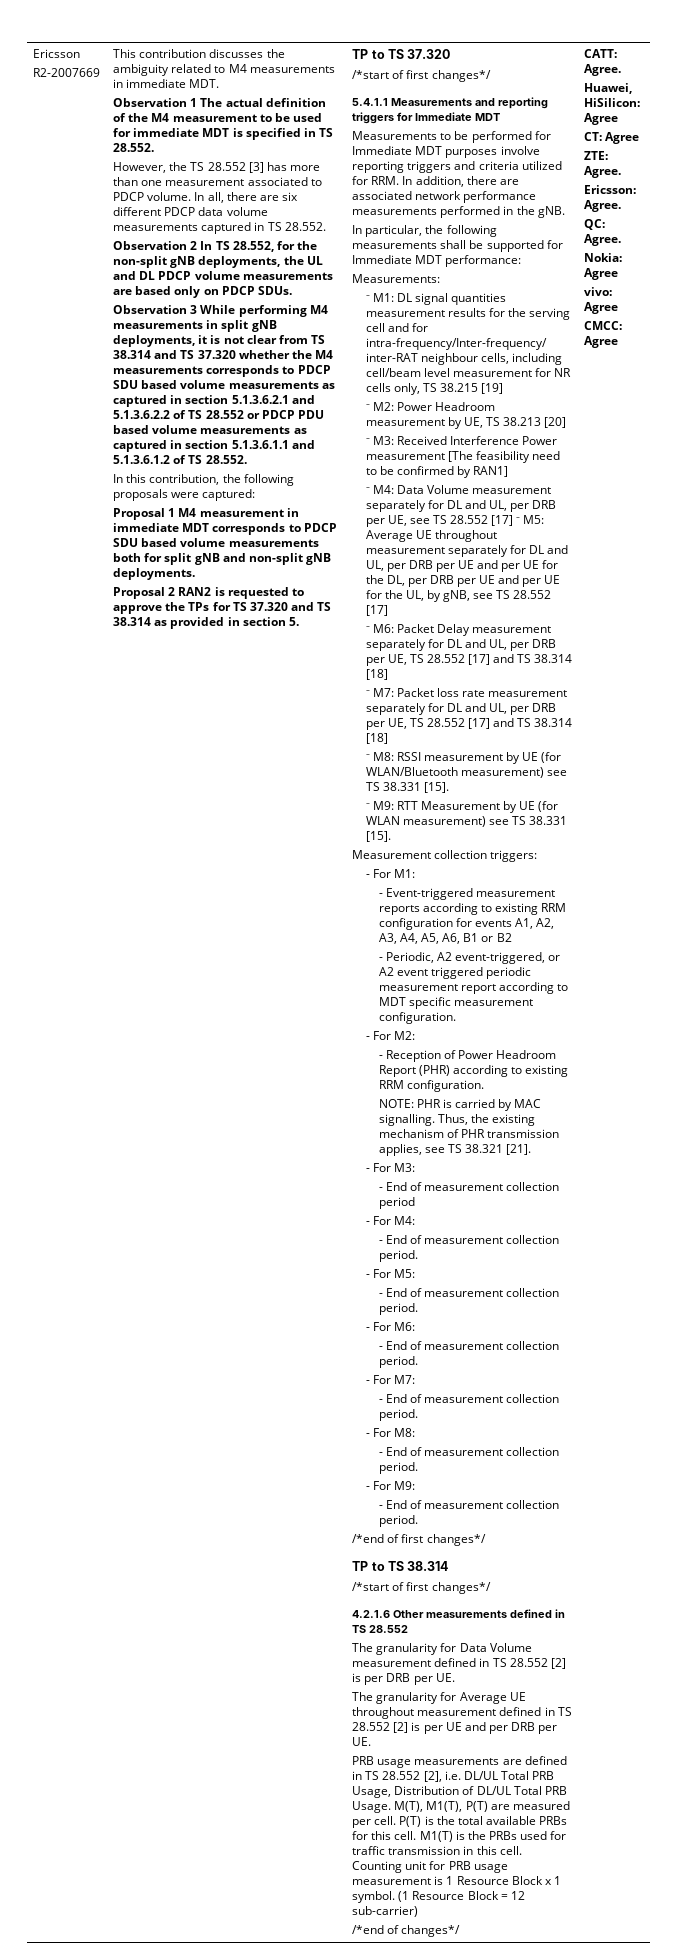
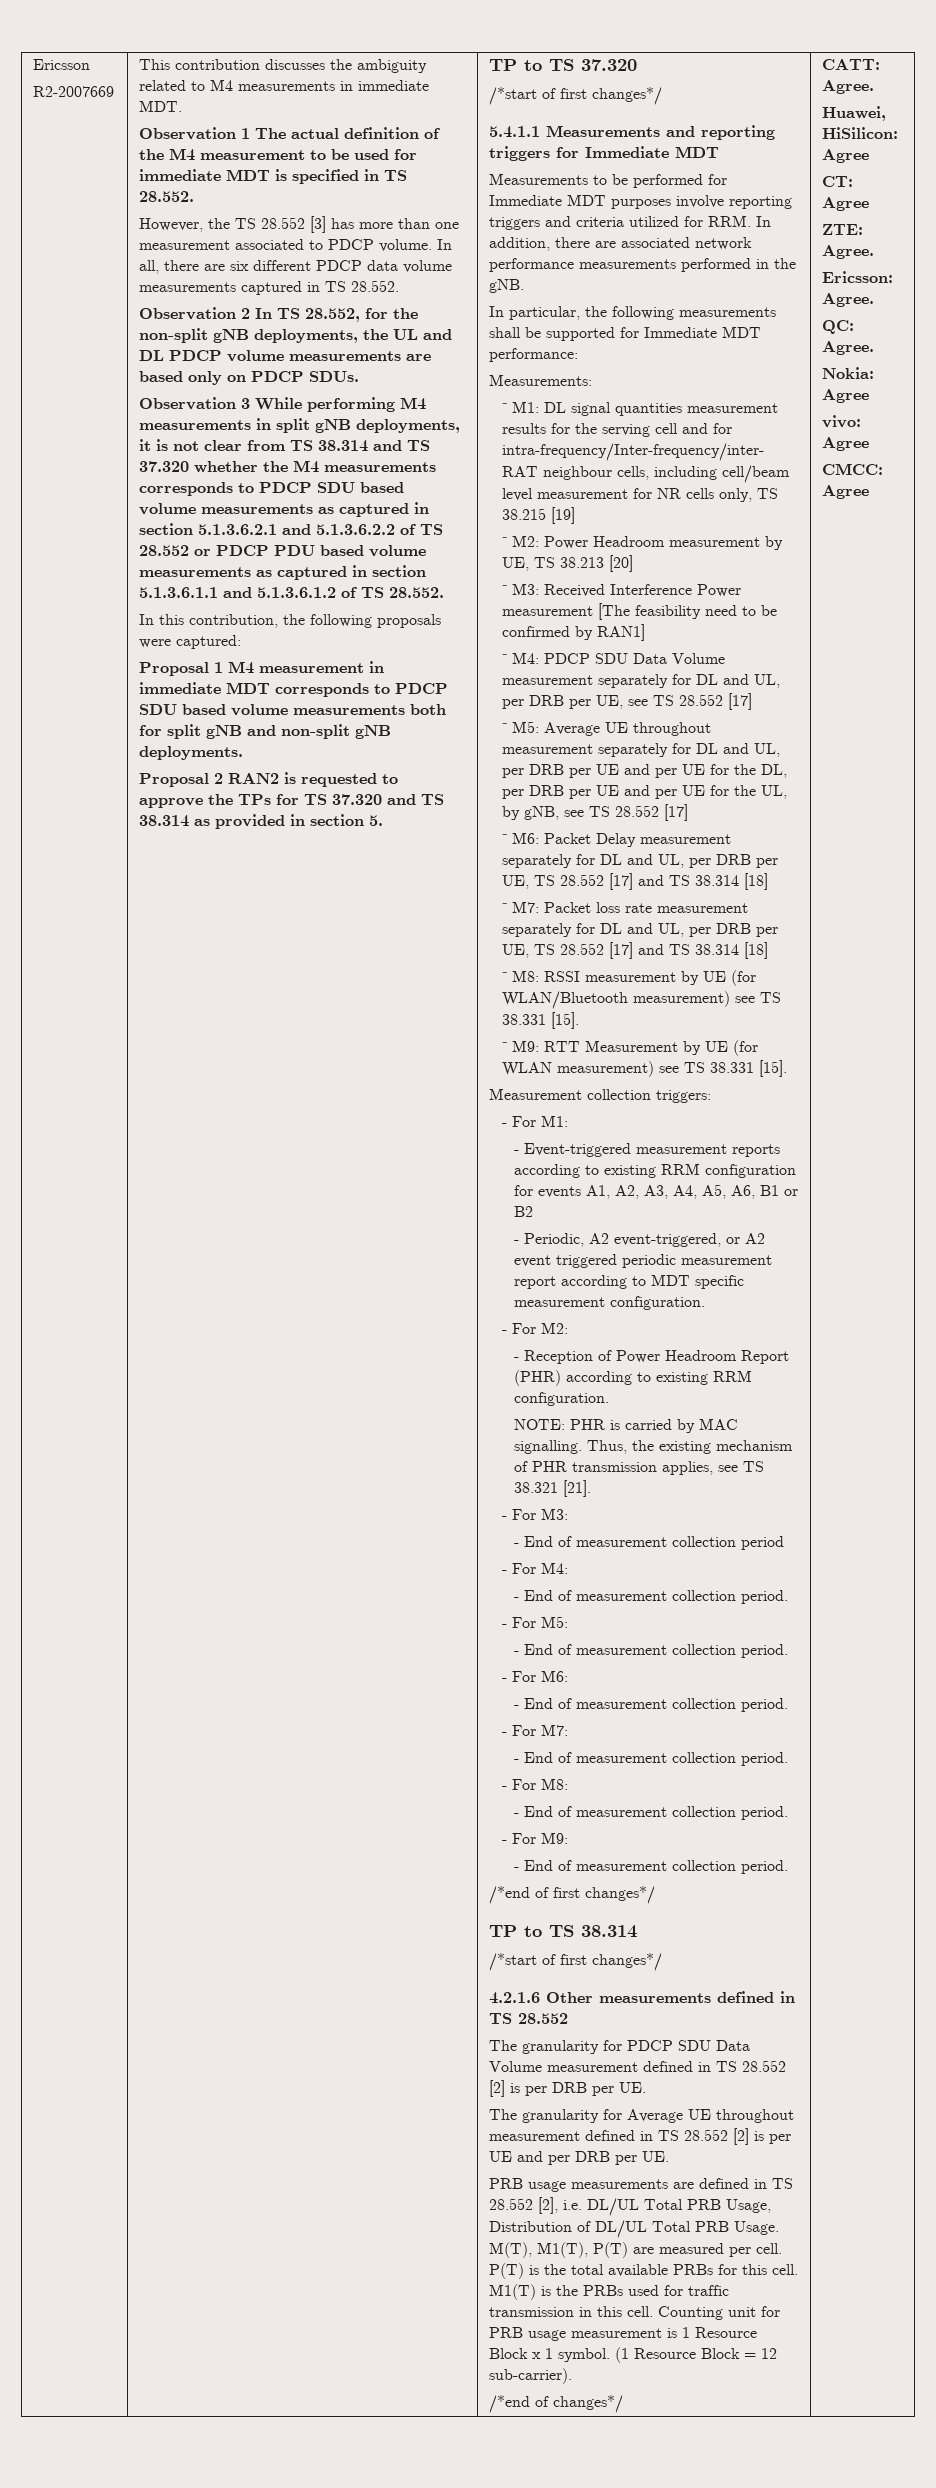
- ⁻ M4: Data Volume measurement separately for DL and UL, per DRB per UE, see TS 28.552 [17] ⁻ M5: Average UE throughout measurement separately for DL and UL, per DRB per UE and per UE for the DL, per DRB per UE and per UE for the UL, by gNB, see TS 28.552 [17]
+ ⁻ M4: PDCP SDU Data Volume measurement separately for DL and UL, per DRB per UE, see TS 28.552 [17]
+ ⁻ M5: Average UE throughout measurement separately for DL and UL, per DRB per UE and per UE for the DL, per DRB per UE and per UE for the UL, by gNB, see TS 28.552 [17]
- The granularity for Data Volume measurement defined in TS 28.552 [2] is per DRB per UE.
+ The granularity for PDCP SDU Data Volume measurement defined in TS 28.552 [2] is per DRB per UE.
- (1 Resource Block = 12 sub-carrier)
+ (1 Resource Block = 12 sub-carrier).

